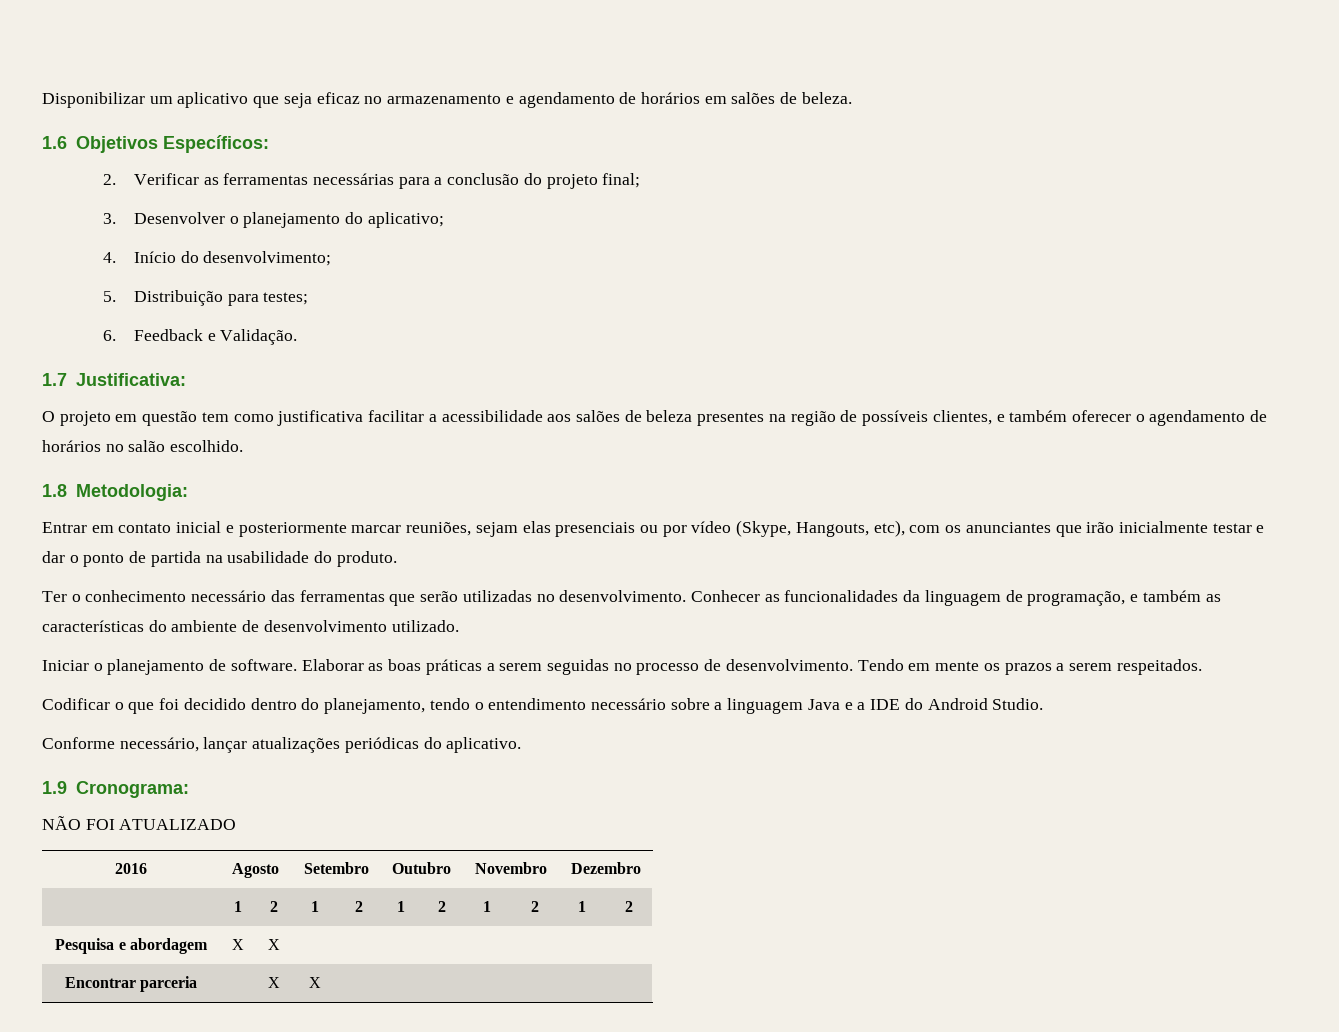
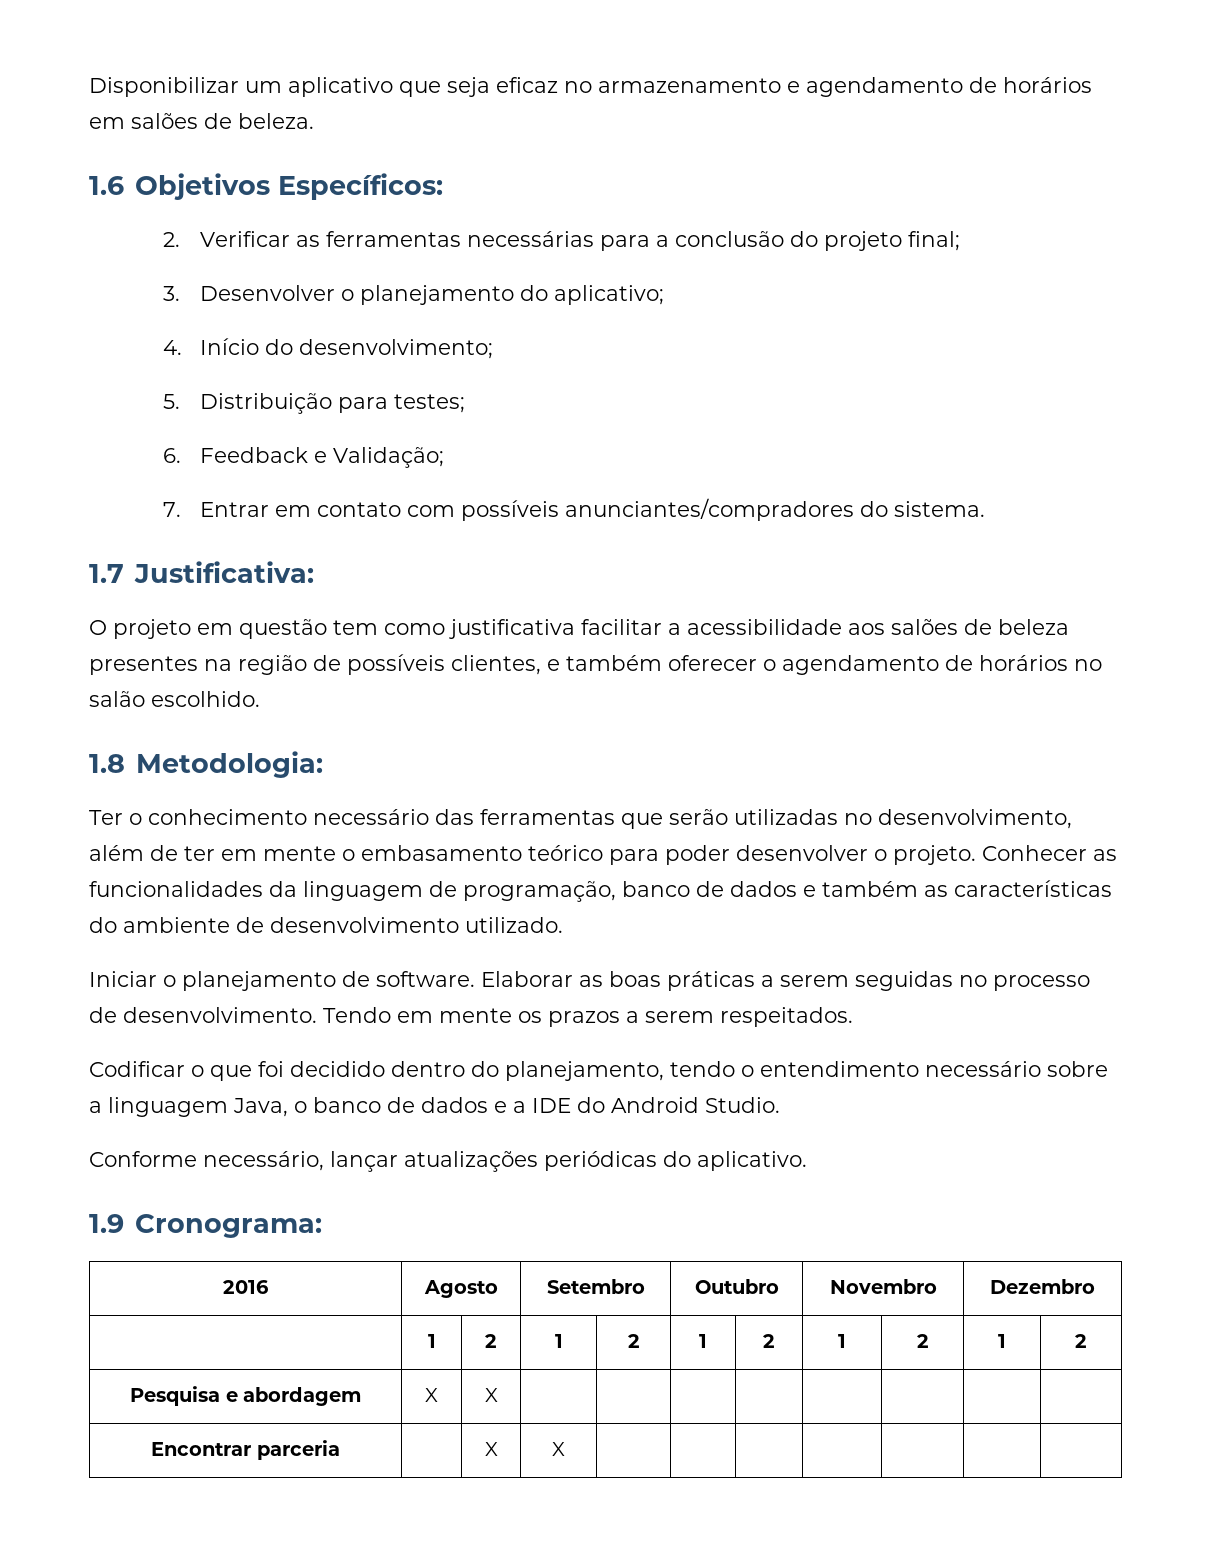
- 6. Feedback e Validação.
+ 6. Feedback e Validação;
+ 7. Entrar em contato com possíveis anunciantes/compradores do sistema.
- Entrar em contato inicial e posteriormente marcar reuniões, sejam elas presenciais ou por vídeo (Skype, Hangouts, etc), com os anunciantes que irão inicialmente testar e dar o ponto de partida na usabilidade do produto.
- Ter o conhecimento necessário das ferramentas que serão utilizadas no desenvolvimento.
+ Ter o conhecimento necessário das ferramentas que serão utilizadas no desenvolvimento, além de ter em mente o embasamento teórico para poder desenvolver o projeto.
- Conhecer as funcionalidades da linguagem de programação, e também as características do ambiente de desenvolvimento utilizado.
+ Conhecer as funcionalidades da linguagem de programação, banco de dados e também as características do ambiente de desenvolvimento utilizado.
- Codificar o que foi decidido dentro do planejamento, tendo o entendimento necessário sobre a linguagem Java e a IDE do Android Studio.
+ Codificar o que foi decidido dentro do planejamento, tendo o entendimento necessário sobre a linguagem Java, o banco de dados e a IDE do Android Studio.
- NÃO FOI ATUALIZADO

